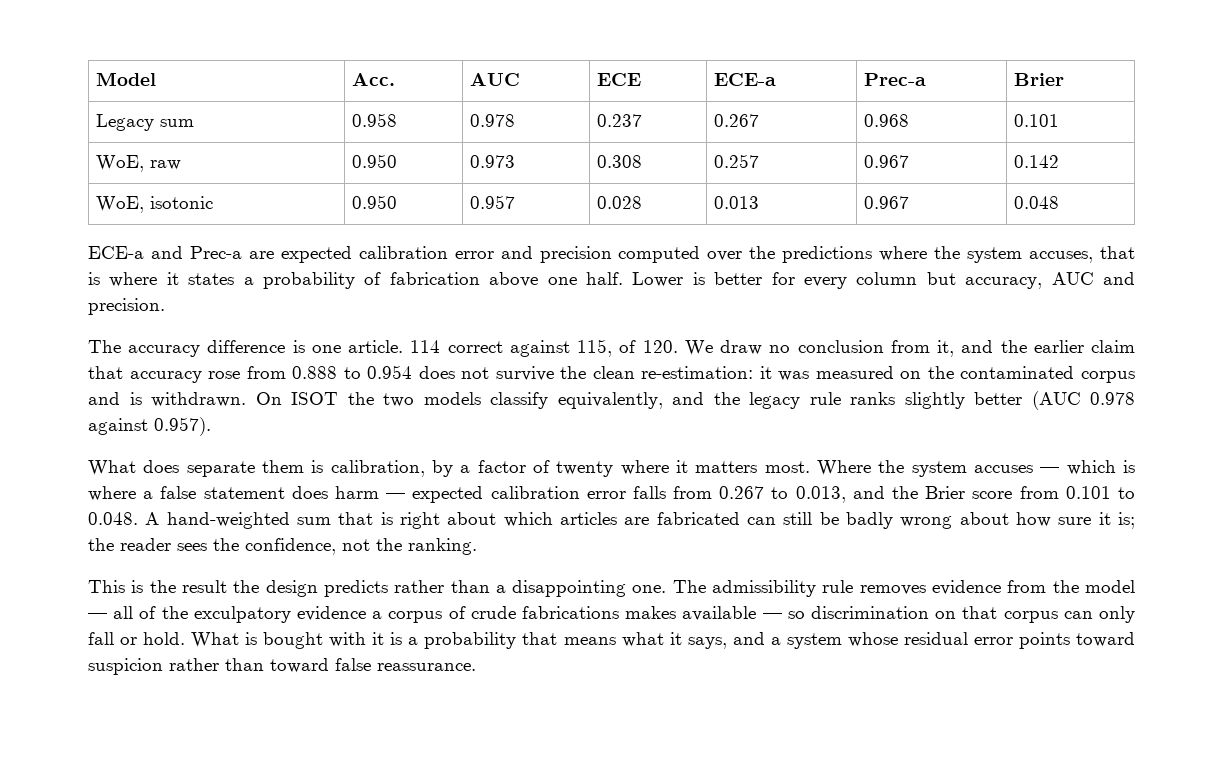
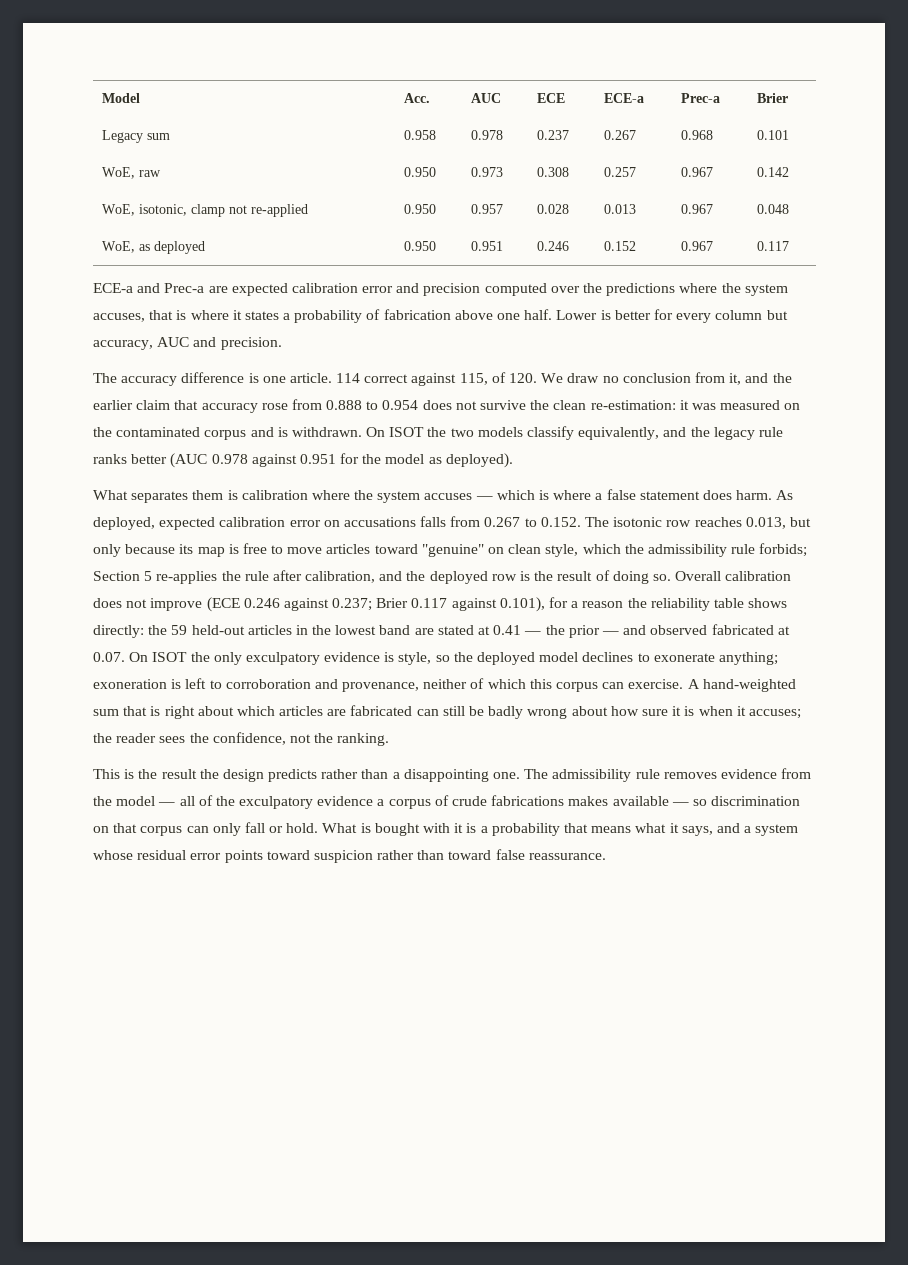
- WoE, isotonic | 0.950 | 0.957 | 0.028 | 0.013 | 0.967 | 0.048
+ WoE, isotonic, clamp not re-applied | 0.950 | 0.957 | 0.028 | 0.013 | 0.967 | 0.048
+ WoE, as deployed | 0.950 | 0.951 | 0.246 | 0.152 | 0.967 | 0.117
- On ISOT the two models classify equivalently, and the legacy rule ranks slightly better (AUC 0.978 against 0.957).
- What does separate them is calibration, by a factor of twenty where it matters most. Where the system accuses — which is where a false statement does harm — expected calibration error falls from 0.267 to 0.013, and the Brier score from 0.101 to 0.048. A hand-weighted sum that is right about which articles are fabricated can still be badly wrong about how sure it is; the reader sees the confidence, not the ranking.
+ On ISOT the two models classify equivalently, and the legacy rule ranks better (AUC 0.978 against 0.951 for the model as deployed).
+ What separates them is calibration where the system accuses — which is where a false statement does harm. As deployed, expected calibration error on accusations falls from 0.267 to 0.152. The isotonic row reaches 0.013, but only because its map is free to move articles toward "genuine" on clean style, which the admissibility rule forbids; Section 5 re-applies the rule after calibration, and the deployed row is the result of doing so. Overall calibration does not improve (ECE 0.246 against 0.237; Brier 0.117 against 0.101), for a reason the reliability table shows directly: the 59 held-out articles in the lowest band are stated at 0.41 — the prior — and observed fabricated at 0.07. On ISOT the only exculpatory evidence is style, so the deployed model declines to exonerate anything; exoneration is left to corroboration and provenance, neither of which this corpus can exercise. A hand-weighted sum that is right about which articles are fabricated can still be badly wrong about how sure it is when it accuses; the reader sees the confidence, not the ranking.

